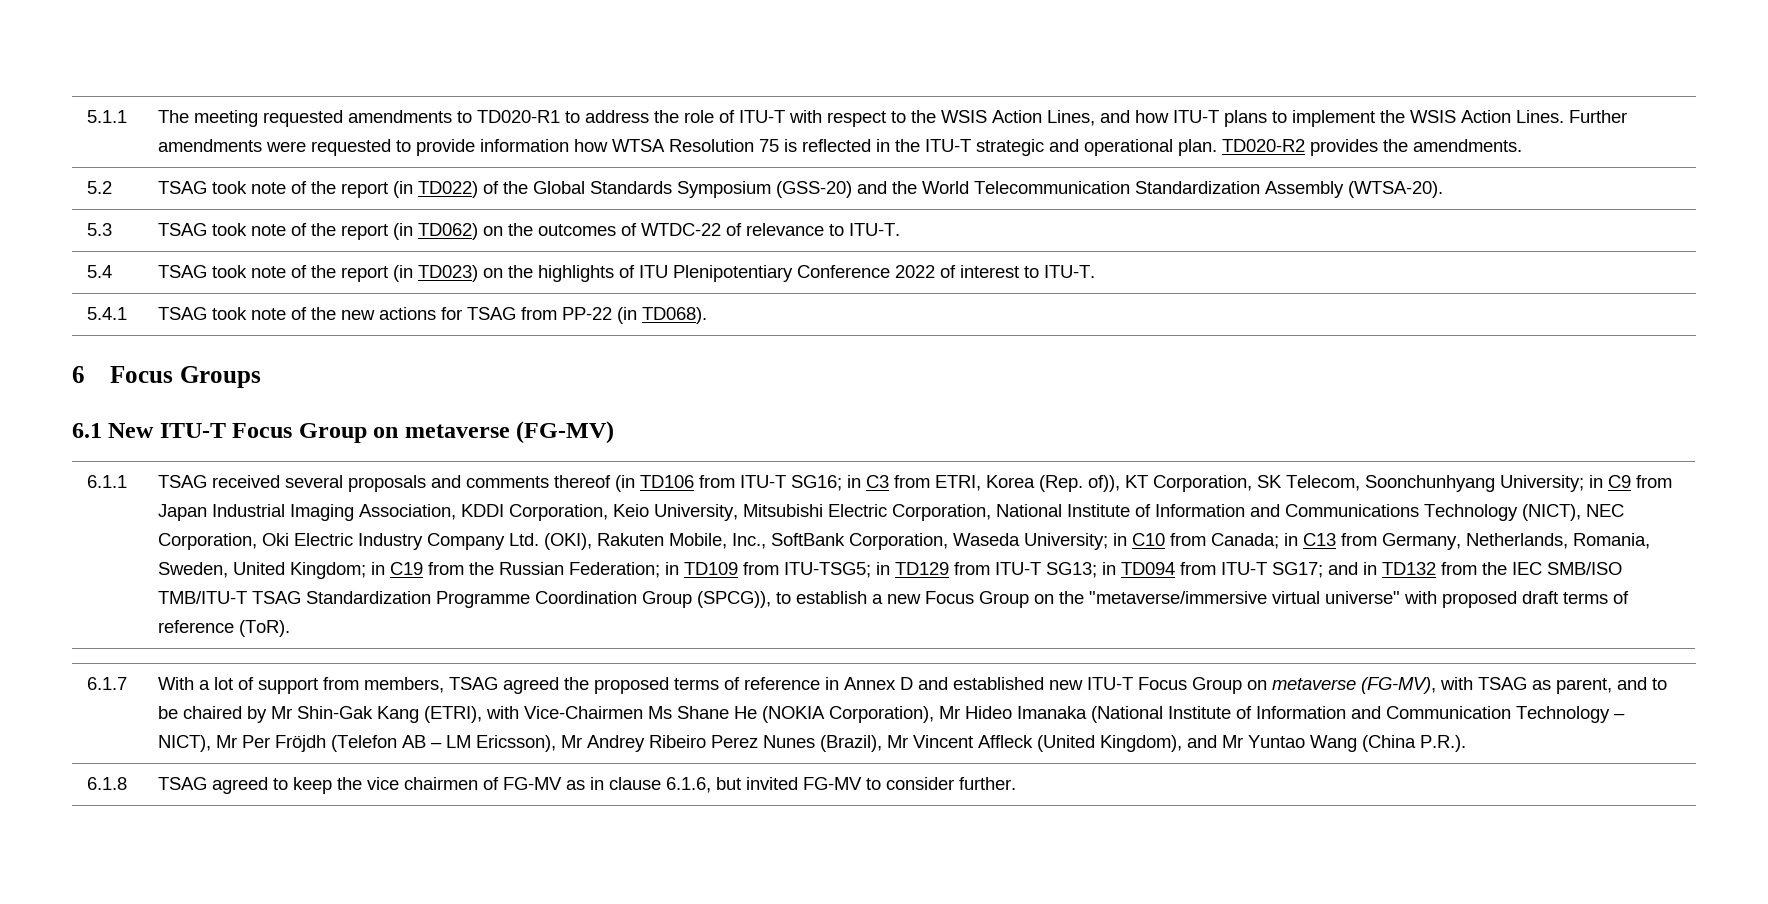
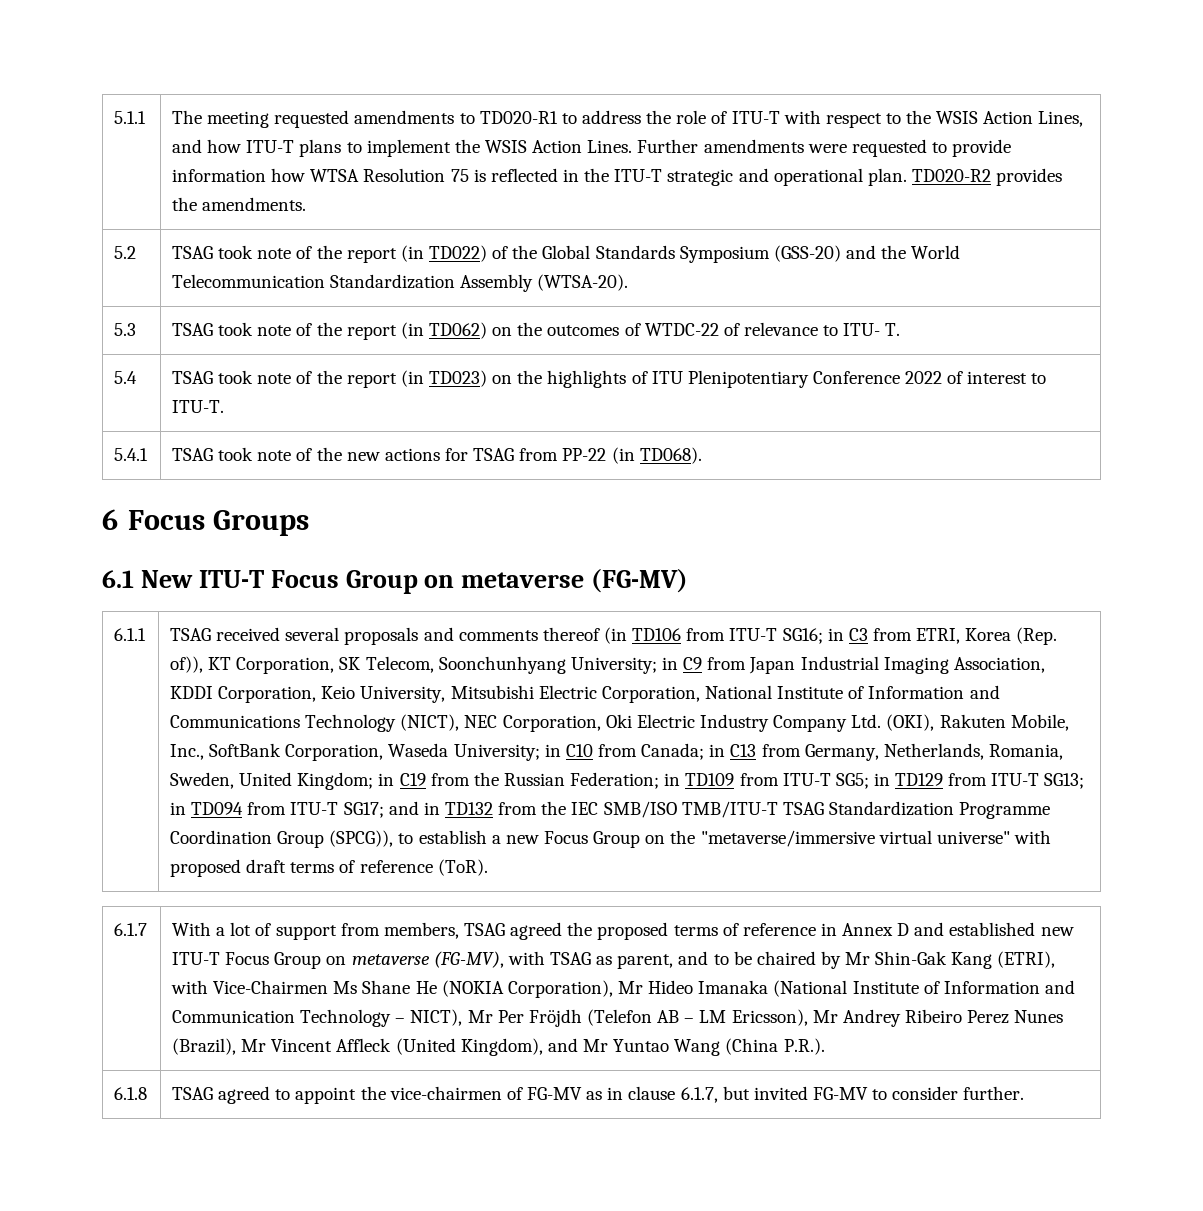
- 5.3 | TSAG took note of the report (in TD062) on the outcomes of WTDC-22 of relevance to ITU-T.
+ 5.3 | TSAG took note of the report (in TD062) on the outcomes of WTDC-22 of relevance to ITU- T.
- in TD109 from ITU-TSG5;
+ in TD109 from ITU-T SG5;
- 6.1.8 | TSAG agreed to keep the vice chairmen of FG-MV as in clause 6.1.6, but invited FG-MV to consider further.
+ 6.1.8 | TSAG agreed to appoint the vice-chairmen of FG-MV as in clause 6.1.7, but invited FG-MV to consider further.

